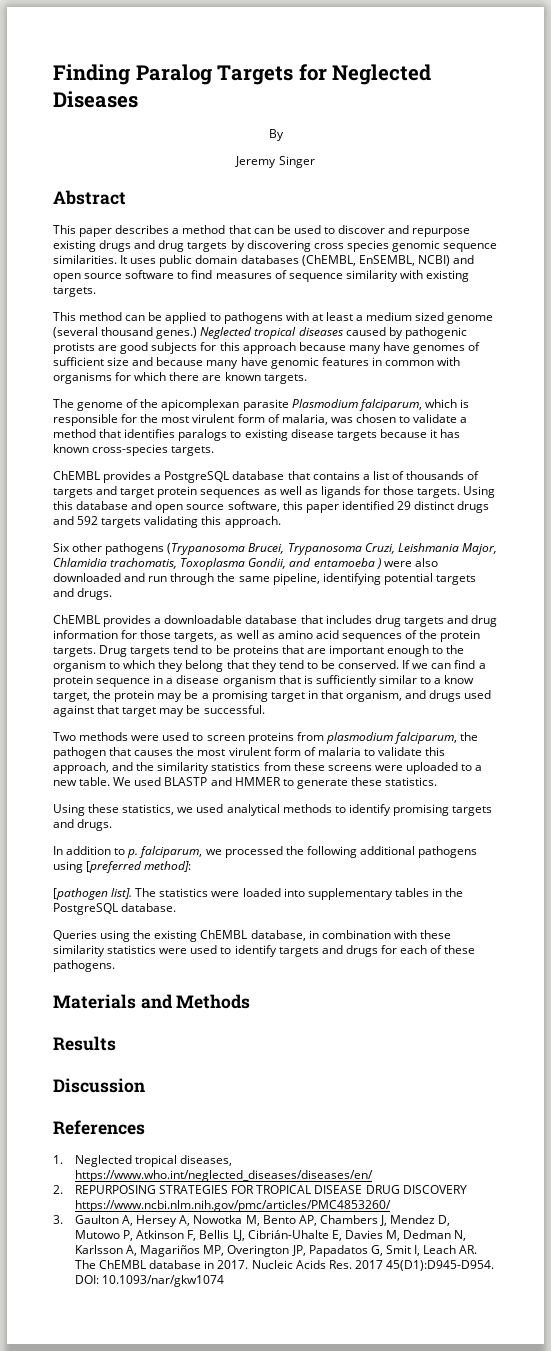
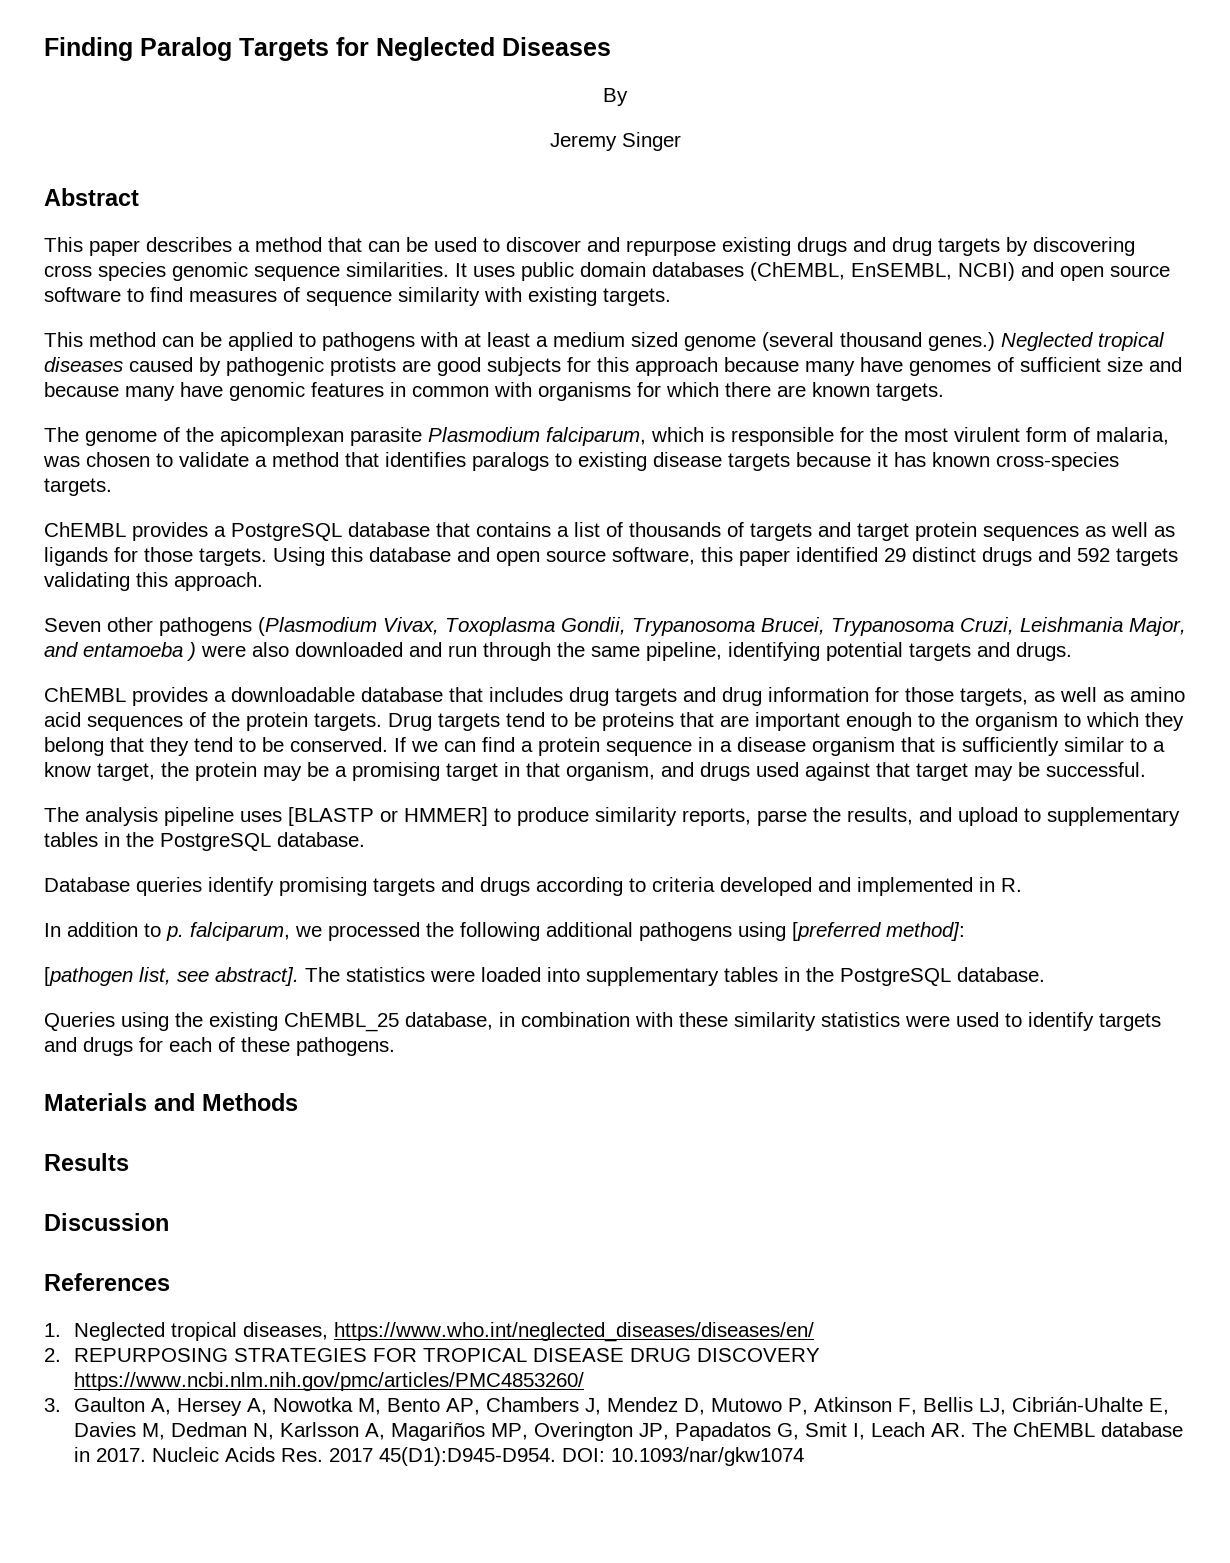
- Six other pathogens (Trypanosoma Brucei, Trypanosoma Cruzi, Leishmania Major, Chlamidia trachomatis, Toxoplasma Gondii, and entamoeba ) were also downloaded and run through the same pipeline, identifying potential targets and drugs.
+ Seven other pathogens (Plasmodium Vivax, Toxoplasma Gondii, Trypanosoma Brucei, Trypanosoma Cruzi, Leishmania Major, and entamoeba ) were also downloaded and run through the same pipeline, identifying potential targets and drugs.
- Two methods were used to screen proteins from plasmodium falciparum, the pathogen that causes the most virulent form of malaria to validate this approach, and the similarity statistics from these screens were uploaded to a new table. We used BLASTP and HMMER to generate these statistics.
- Using these statistics, we used analytical methods to identify promising targets and drugs.
+ The analysis pipeline uses [BLASTP or HMMER] to produce similarity reports, parse the results, and upload to supplementary tables in the PostgreSQL database.
+ Database queries identify promising targets and drugs according to criteria developed and implemented in R.
- [pathogen list].
+ [pathogen list, see abstract].
- Queries using the existing ChEMBL database, in combination with these similarity statistics were used to identify targets and drugs for each of these pathogens.
+ Queries using the existing ChEMBL_25 database, in combination with these similarity statistics were used to identify targets and drugs for each of these pathogens.

